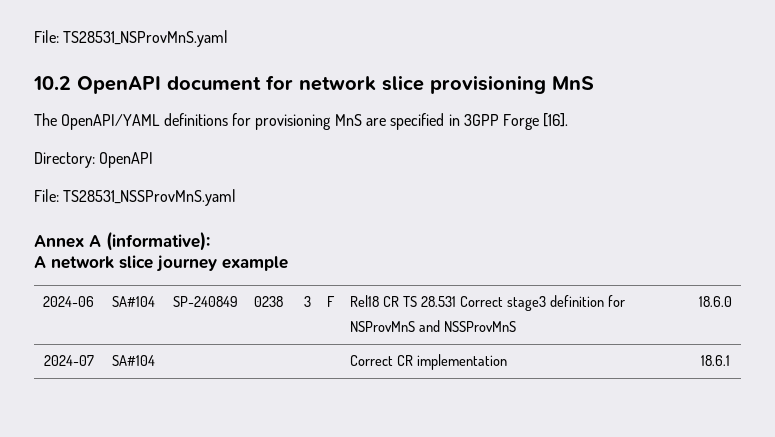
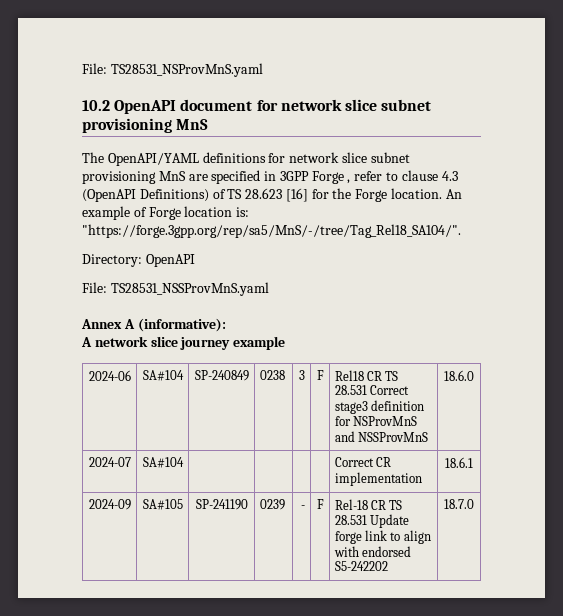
- 10.2 OpenAPI document for network slice provisioning MnS
+ 10.2 OpenAPI document for network slice subnet provisioning MnS
- The OpenAPI/YAML definitions for provisioning MnS are specified in 3GPP Forge [16].
+ The OpenAPI/YAML definitions for network slice subnet provisioning MnS are specified in 3GPP Forge , refer to clause 4.3 (OpenAPI Definitions) of TS 28.623 [16] for the Forge location. An example of Forge location is: "https://forge.3gpp.org/rep/sa5/MnS/-/tree/Tag_Rel18_SA104/".
+ 2024-09 | SA#105 | SP-241190 | 0239 | - | F | Rel-18 CR TS 28.531 Update forge link to align with endorsed S5-242202 | 18.7.0

